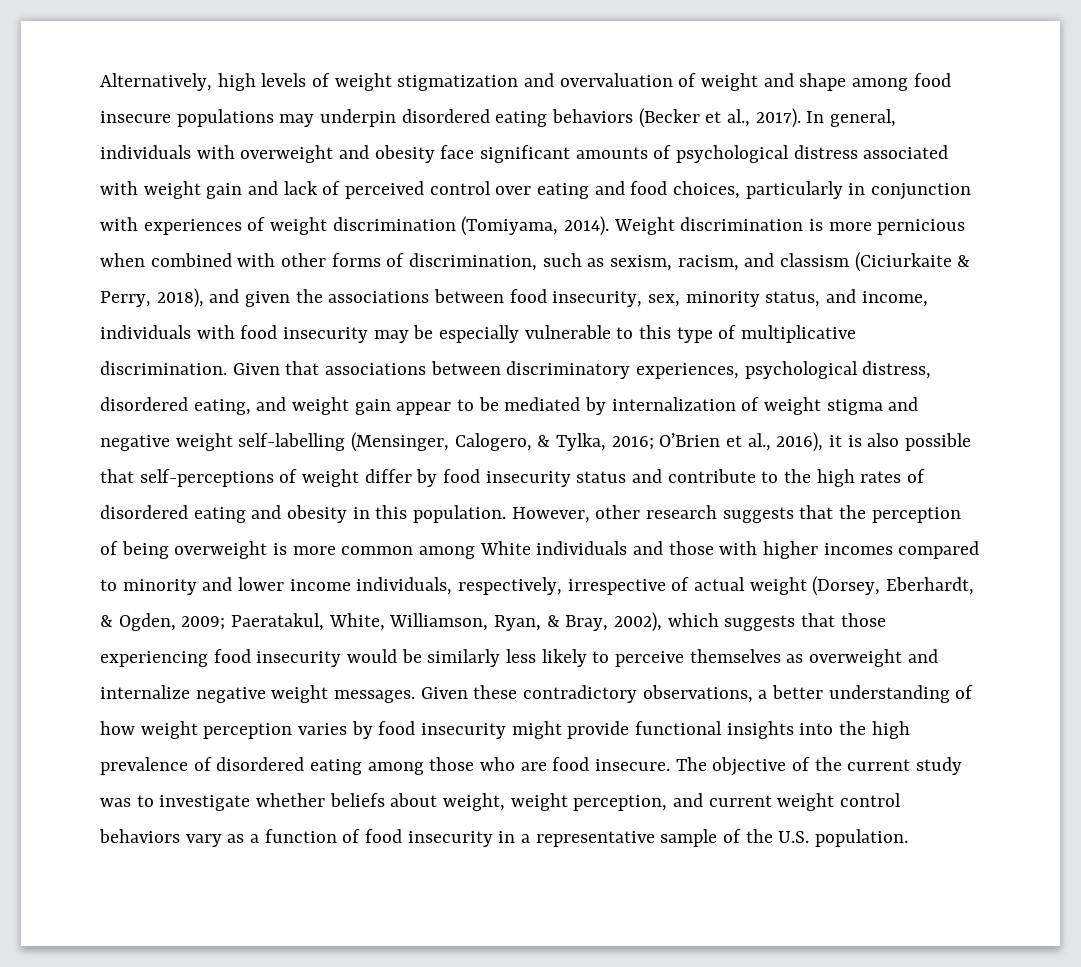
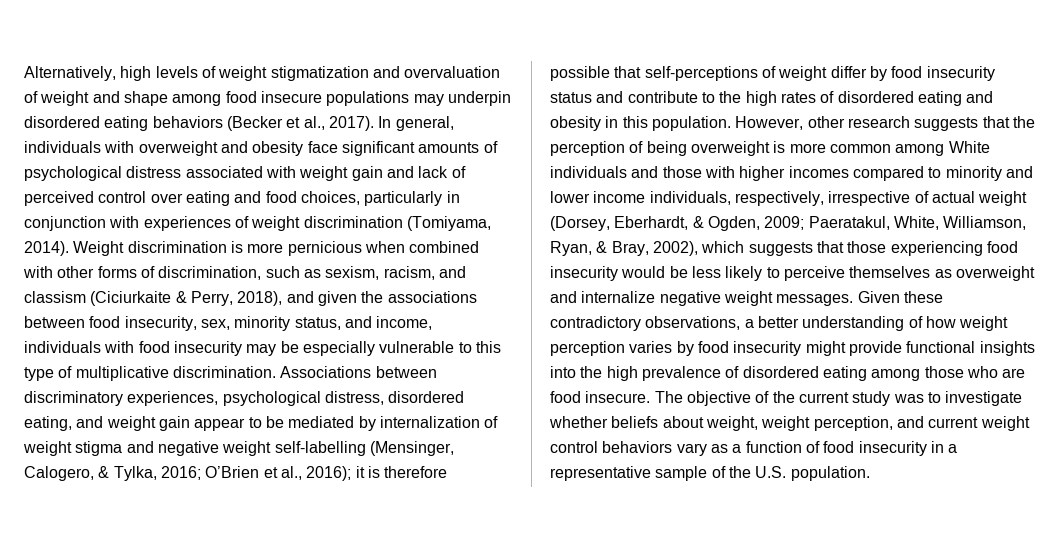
- Given that associations between discriminatory experiences, psychological distress, disordered eating, and weight gain appear to be mediated by internalization of weight stigma and negative weight self-labelling (Mensinger, Calogero, & Tylka, 2016; O’Brien et al., 2016), it is also possible that self-perceptions of weight differ by food insecurity status and contribute to the high rates of disordered eating and obesity in this population.
+ Associations between discriminatory experiences, psychological distress, disordered eating, and weight gain appear to be mediated by internalization of weight stigma and negative weight self-labelling (Mensinger, Calogero, & Tylka, 2016; O’Brien et al., 2016); it is therefore possible that self-perceptions of weight differ by food insecurity status and contribute to the high rates of disordered eating and obesity in this population.
- Paeratakul, White, Williamson, Ryan, & Bray, 2002), which suggests that those experiencing food insecurity would be similarly less likely to perceive themselves as overweight and internalize negative weight messages.
+ Paeratakul, White, Williamson, Ryan, & Bray, 2002), which suggests that those experiencing food insecurity would be less likely to perceive themselves as overweight and internalize negative weight messages.

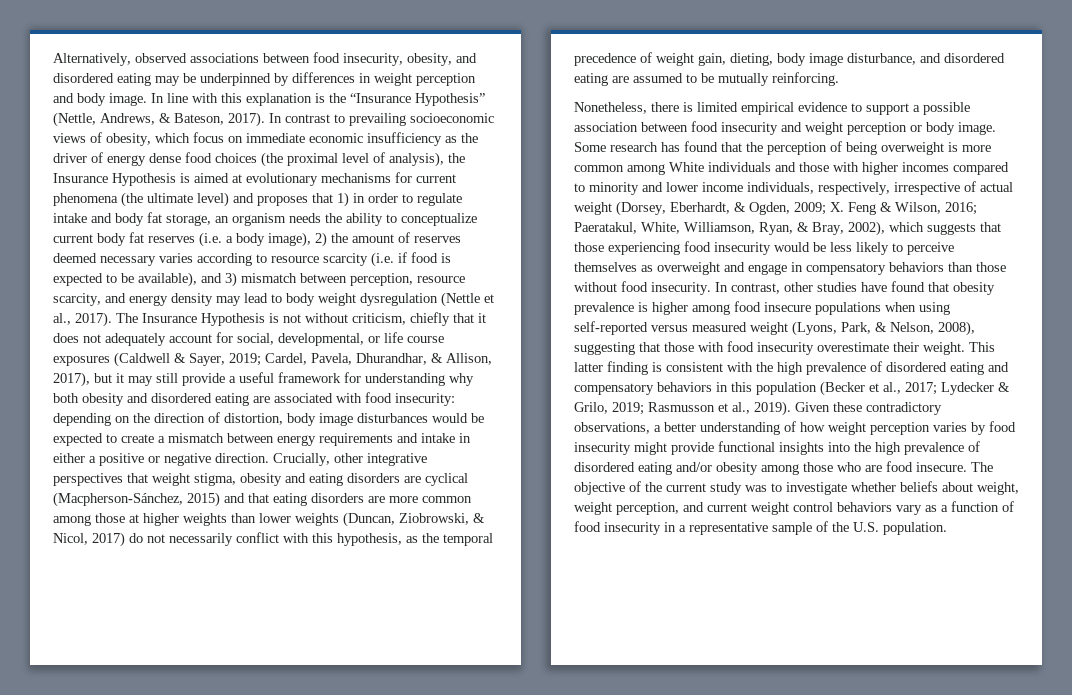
- Alternatively, high levels of weight stigmatization and overvaluation of weight and shape among food insecure populations may underpin disordered eating behaviors (Becker et al., 2017). In general, individuals with overweight and obesity face significant amounts of psychological distress associated with weight gain and lack of perceived control over eating and food choices, particularly in conjunction with experiences of weight discrimination (Tomiyama, 2014). Weight discrimination is more pernicious when combined with other forms of discrimination, such as sexism, racism, and classism (Ciciurkaite & Perry, 2018), and given the associations between food insecurity, sex, minority status, and income, individuals with food insecurity may be especially vulnerable to this type of multiplicative discrimination. Associations between discriminatory experiences, psychological distress, disordered eating, and weight gain appear to be mediated by internalization of weight stigma and negative weight self-labelling (Mensinger, Calogero, & Tylka, 2016; O’Brien et al., 2016); it is therefore possible that self-perceptions of weight differ by food insecurity status and contribute to the high rates of disordered eating and obesity in this population. However, other research suggests that the perception of being overweight is more common among White individuals and those with higher incomes compared to minority and lower income individuals, respectively, irrespective of actual weight (Dorsey, Eberhardt, & Ogden, 2009; Paeratakul, White, Williamson, Ryan, & Bray, 2002), which suggests that those experiencing food insecurity would be less likely to perceive themselves as overweight and internalize negative weight messages.
+ Alternatively, observed associations between food insecurity, obesity, and disordered eating may be underpinned by differences in weight perception and body image. In line with this explanation is the “Insurance Hypothesis” (Nettle, Andrews, & Bateson, 2017). In contrast to prevailing socioeconomic views of obesity, which focus on immediate economic insufficiency as the driver of energy dense food choices (the proximal level of analysis), the Insurance Hypothesis is aimed at evolutionary mechanisms for current phenomena (the ultimate level) and proposes that 1) in order to regulate intake and body fat storage, an organism needs the ability to conceptualize current body fat reserves (i.e. a body image), 2) the amount of reserves deemed necessary varies according to resource scarcity (i.e. if food is expected to be available), and 3) mismatch between perception, resource scarcity, and energy density may lead to body weight dysregulation (Nettle et al., 2017). The Insurance Hypothesis is not without criticism, chiefly that it does not adequately account for social, developmental, or life course exposures (Caldwell & Sayer, 2019; Cardel, Pavela, Dhurandhar, & Allison, 2017), but it may still provide a useful framework for understanding why both obesity and disordered eating are associated with food insecurity: depending on the direction of distortion, body image disturbances would be expected to create a mismatch between energy requirements and intake in either a positive or negative direction. Crucially, other integrative perspectives that weight stigma, obesity and eating disorders are cyclical (Macpherson-Sánchez, 2015) and that eating disorders are more common among those at higher weights than lower weights (Duncan, Ziobrowski, & Nicol, 2017) do not necessarily conflict with this hypothesis, as the temporal precedence of weight gain, dieting, body image disturbance, and disordered eating are assumed to be mutually reinforcing.
+ Nonetheless, there is limited empirical evidence to support a possible association between food insecurity and weight perception or body image. Some research has found that the perception of being overweight is more common among White individuals and those with higher incomes compared to minority and lower income individuals, respectively, irrespective of actual weight (Dorsey, Eberhardt, & Ogden, 2009; X. Feng & Wilson, 2016; Paeratakul, White, Williamson, Ryan, & Bray, 2002), which suggests that those experiencing food insecurity would be less likely to perceive themselves as overweight and engage in compensatory behaviors than those without food insecurity. In contrast, other studies have found that obesity prevalence is higher among food insecure populations when using self-reported versus measured weight (Lyons, Park, & Nelson, 2008), suggesting that those with food insecurity overestimate their weight. This latter finding is consistent with the high prevalence of disordered eating and compensatory behaviors in this population (Becker et al., 2017; Lydecker & Grilo, 2019; Rasmusson et al., 2019).
- Given these contradictory observations, a better understanding of how weight perception varies by food insecurity might provide functional insights into the high prevalence of disordered eating among those who are food insecure.
+ Given these contradictory observations, a better understanding of how weight perception varies by food insecurity might provide functional insights into the high prevalence of disordered eating and/or obesity among those who are food insecure.

